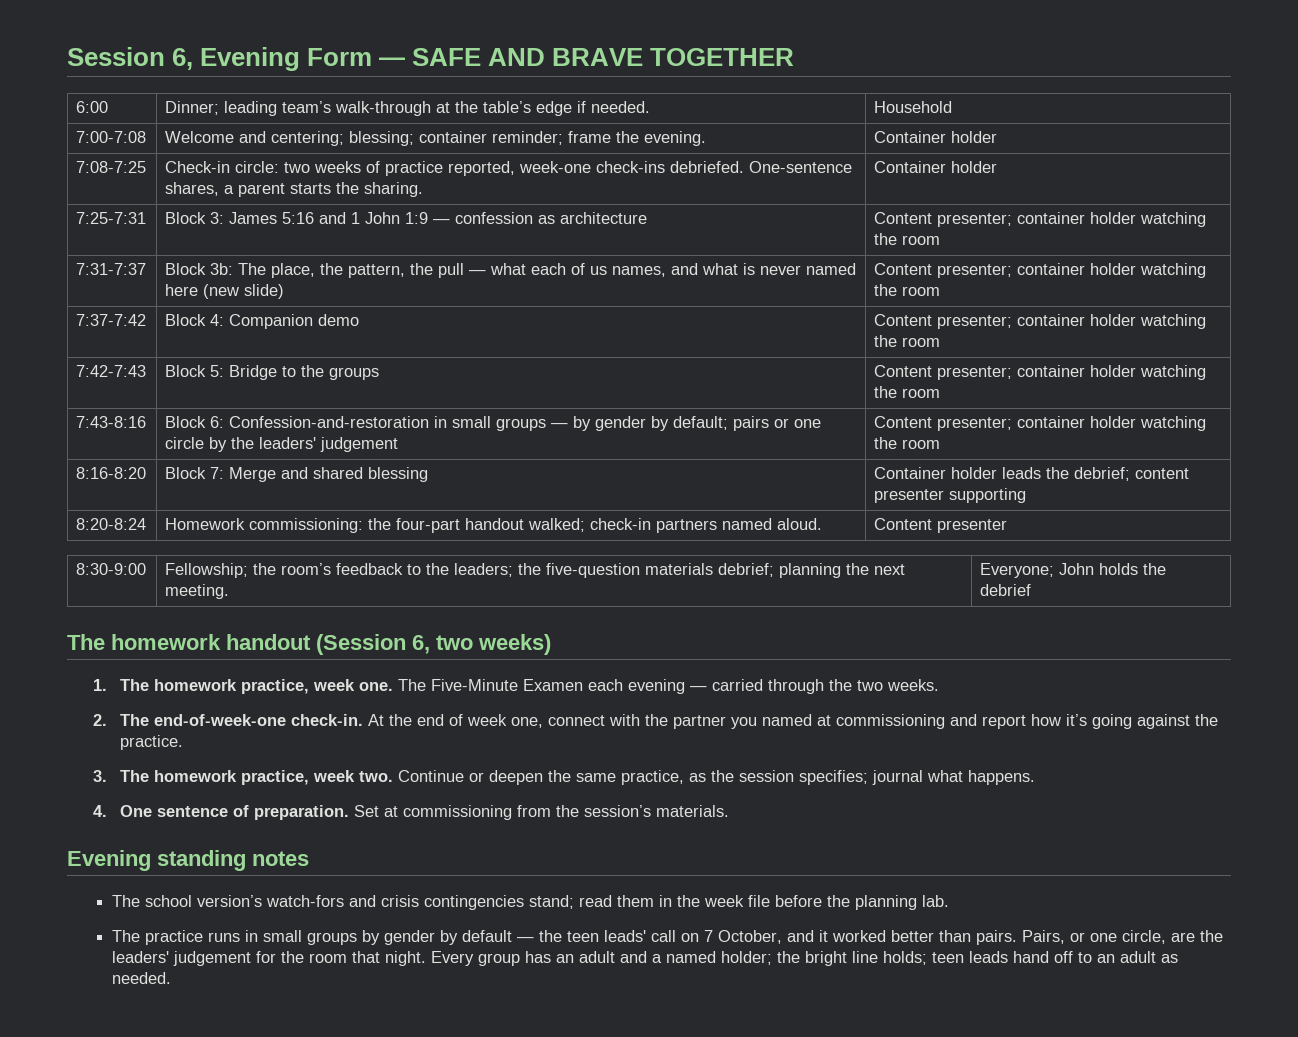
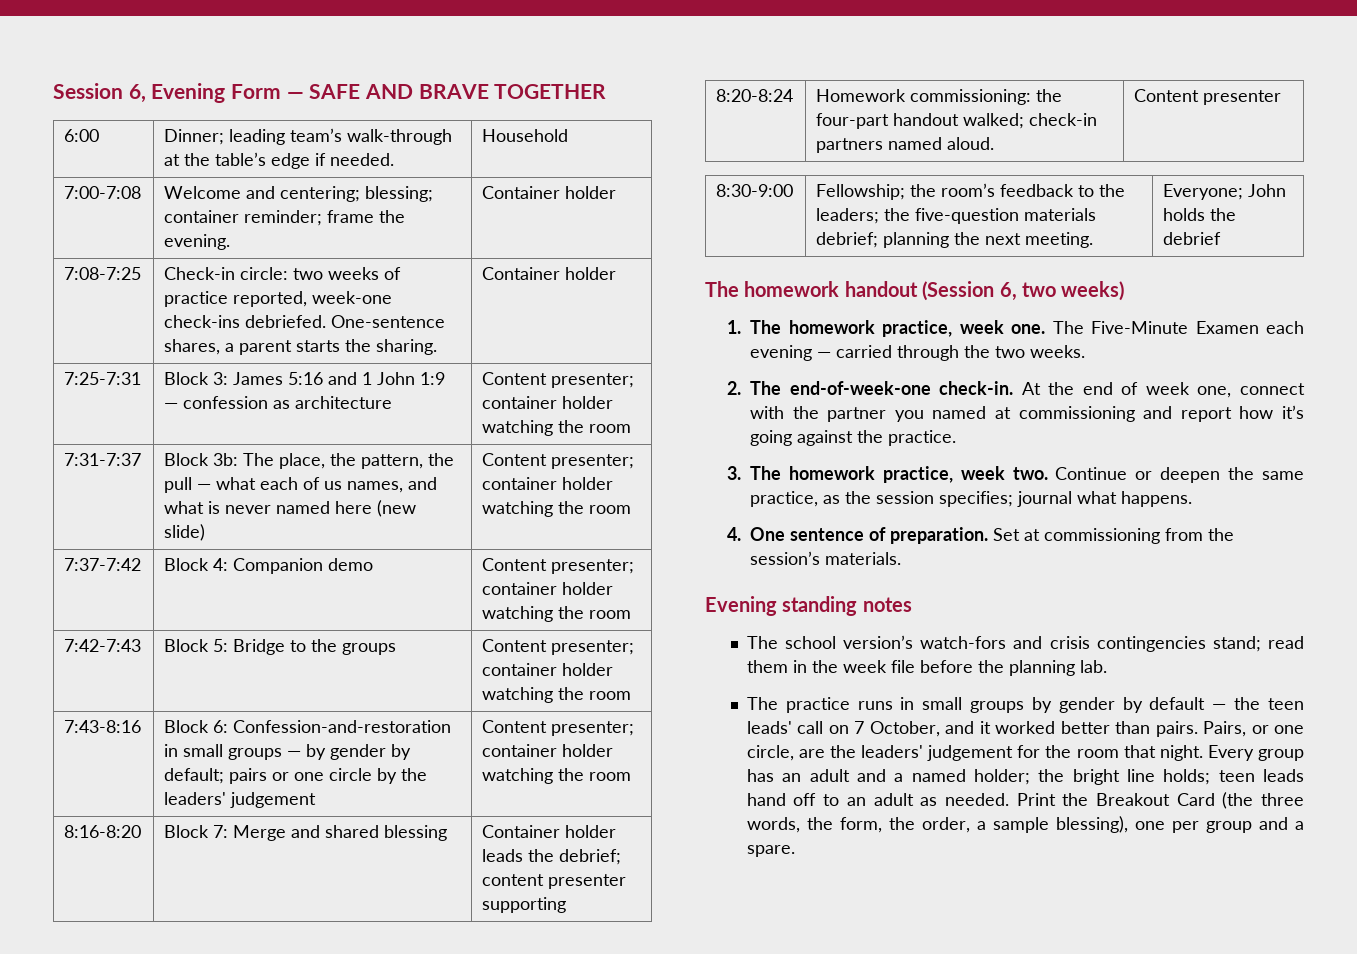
+ Print the Breakout Card (the three words, the form, the order, a sample blessing), one per group and a spare.

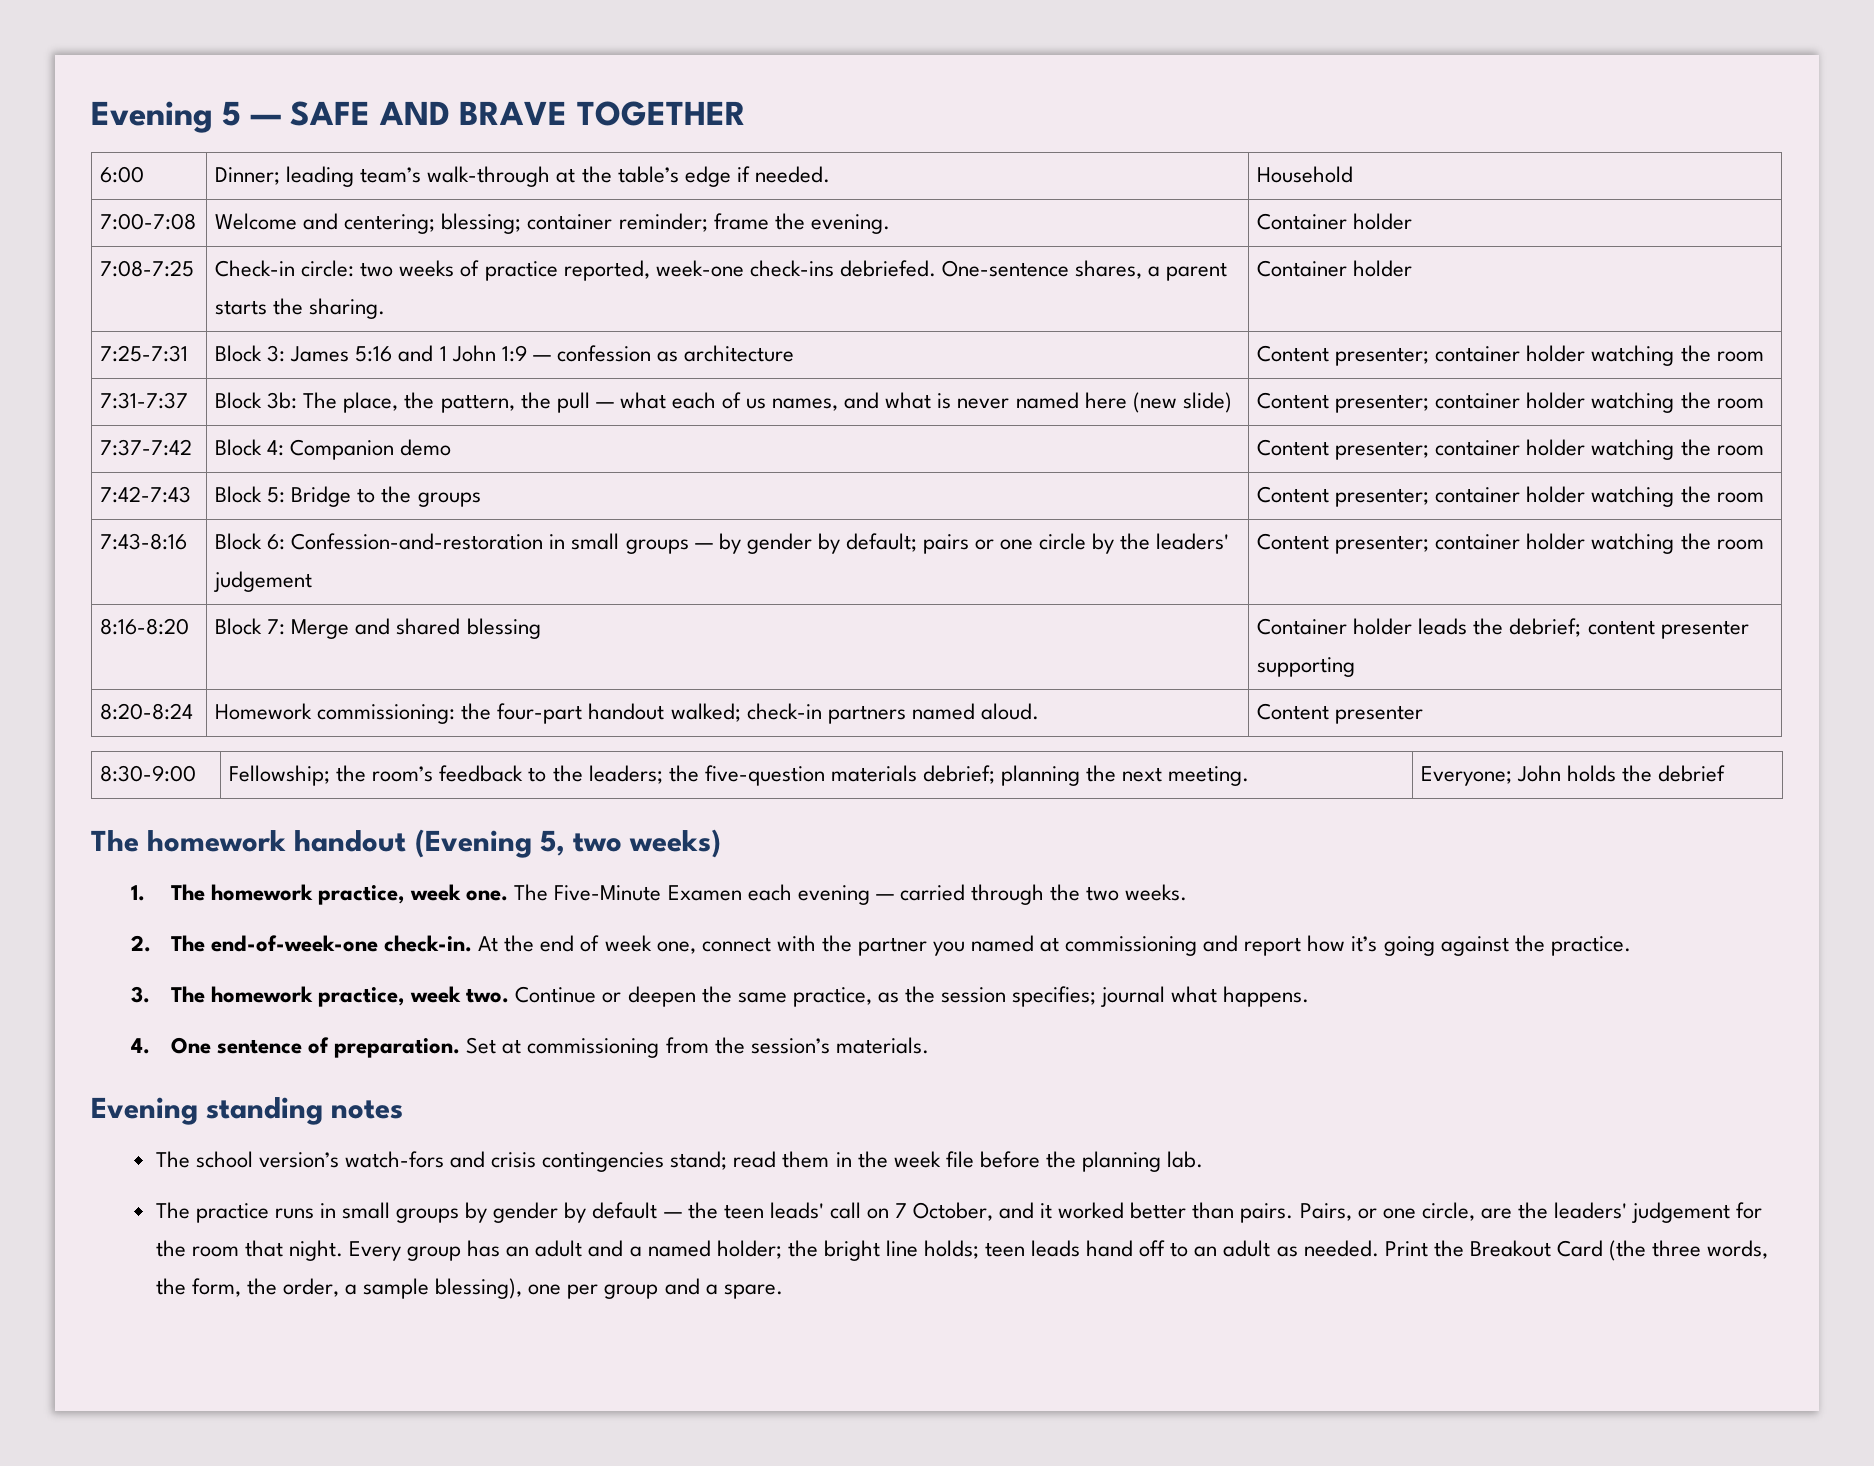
- Session 6, Evening Form — SAFE AND BRAVE TOGETHER
+ Evening 5 — SAFE AND BRAVE TOGETHER
- The homework handout (Session 6, two weeks)
+ The homework handout (Evening 5, two weeks)

